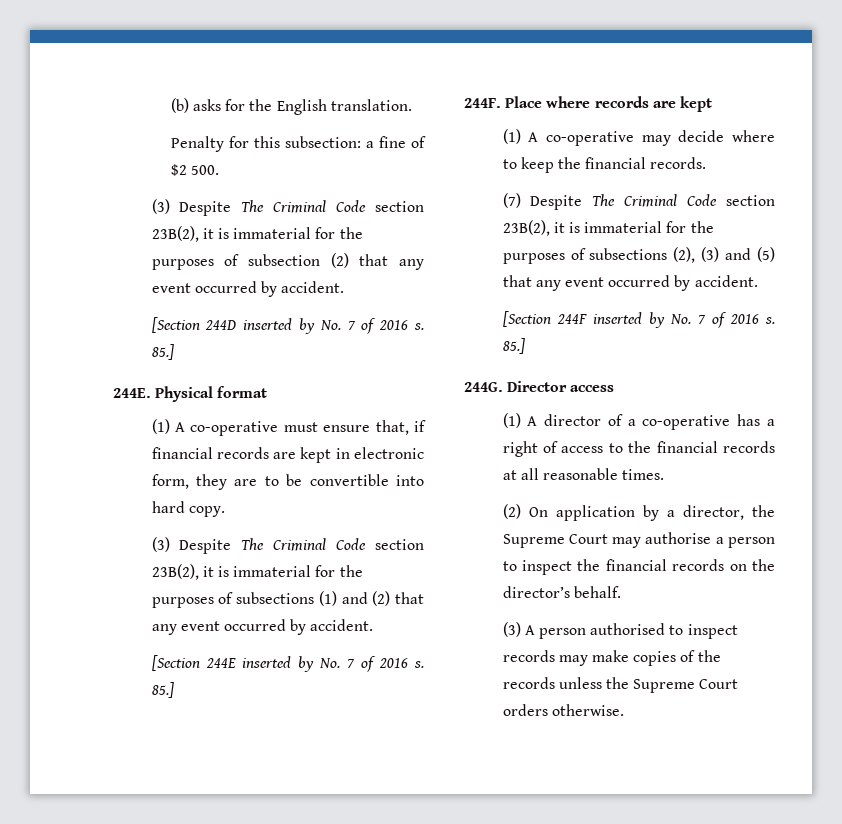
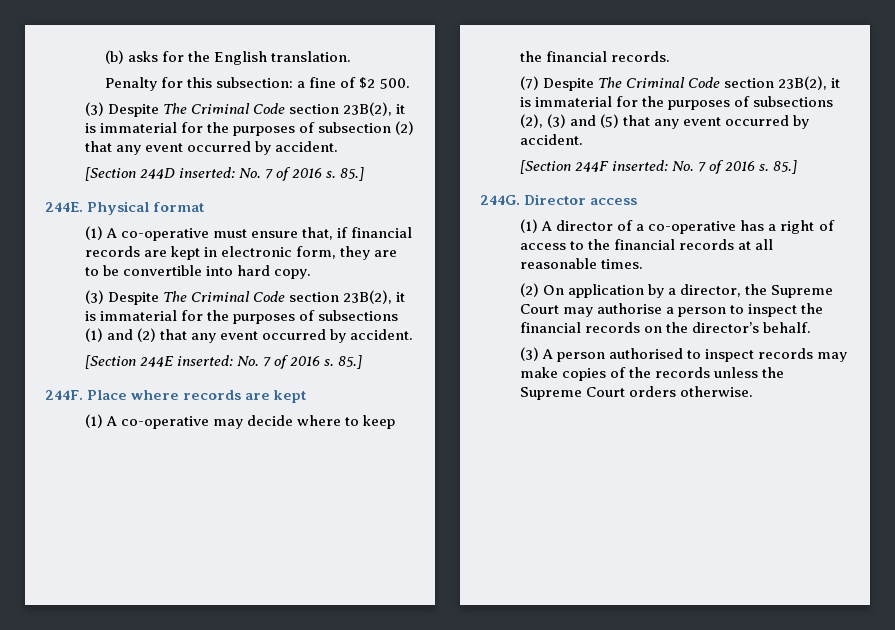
- [Section 244D inserted by No. 7 of 2016 s.
+ [Section 244D inserted: No. 7 of 2016 s.
- [Section 244E inserted by No. 7 of 2016 s.
+ [Section 244E inserted: No. 7 of 2016 s.
- [Section 244F inserted by No. 7 of 2016 s.
+ [Section 244F inserted: No. 7 of 2016 s.

